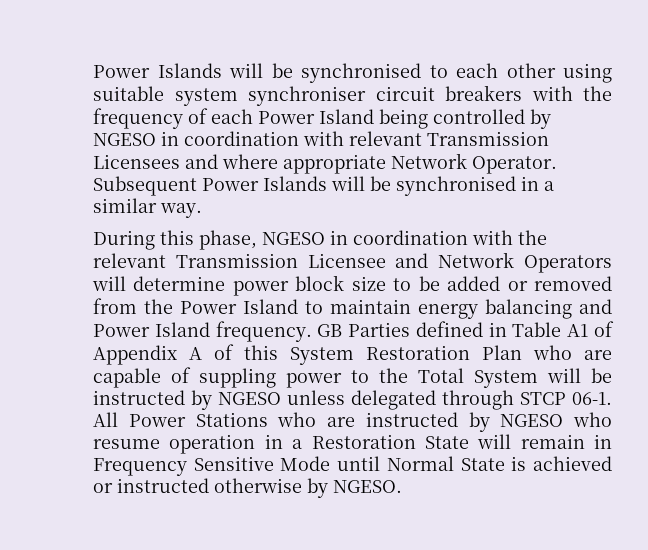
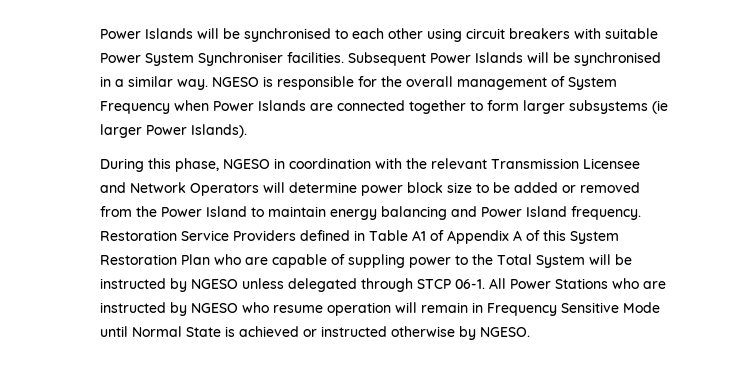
- Power Islands will be synchronised to each other using suitable system synchroniser circuit breakers with the frequency of each Power Island being controlled by NGESO in coordination with relevant Transmission Licensees and where appropriate Network Operator.
+ Power Islands will be synchronised to each other using circuit breakers with suitable Power System Synchroniser facilities.
+ NGESO is responsible for the overall management of System Frequency when Power Islands are connected together to form larger subsystems (ie larger Power Islands).
- GB Parties defined in Table A1 of Appendix A of this System Restoration Plan who are capable of suppling power to the Total System will be instructed by NGESO unless delegated through STCP 06-1.
+ Restoration Service Providers defined in Table A1 of Appendix A of this System Restoration Plan who are capable of suppling power to the Total System will be instructed by NGESO unless delegated through STCP 06-1.
- All Power Stations who are instructed by NGESO who resume operation in a Restoration State will remain in Frequency Sensitive Mode until Normal State is achieved or instructed otherwise by NGESO.
+ All Power Stations who are instructed by NGESO who resume operation will remain in Frequency Sensitive Mode until Normal State is achieved or instructed otherwise by NGESO.

